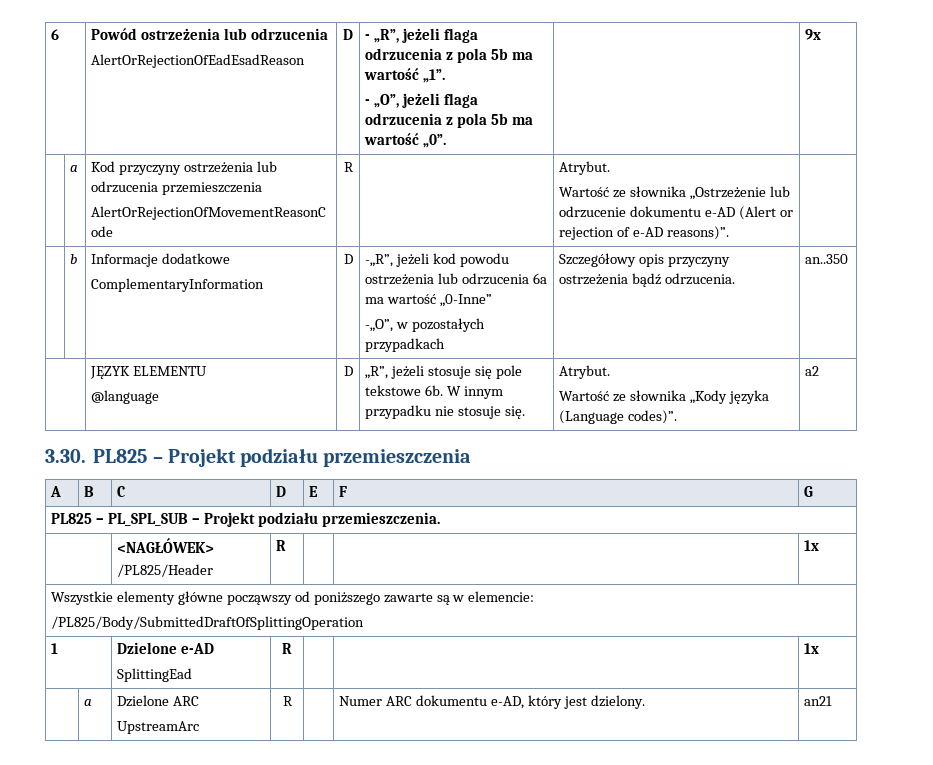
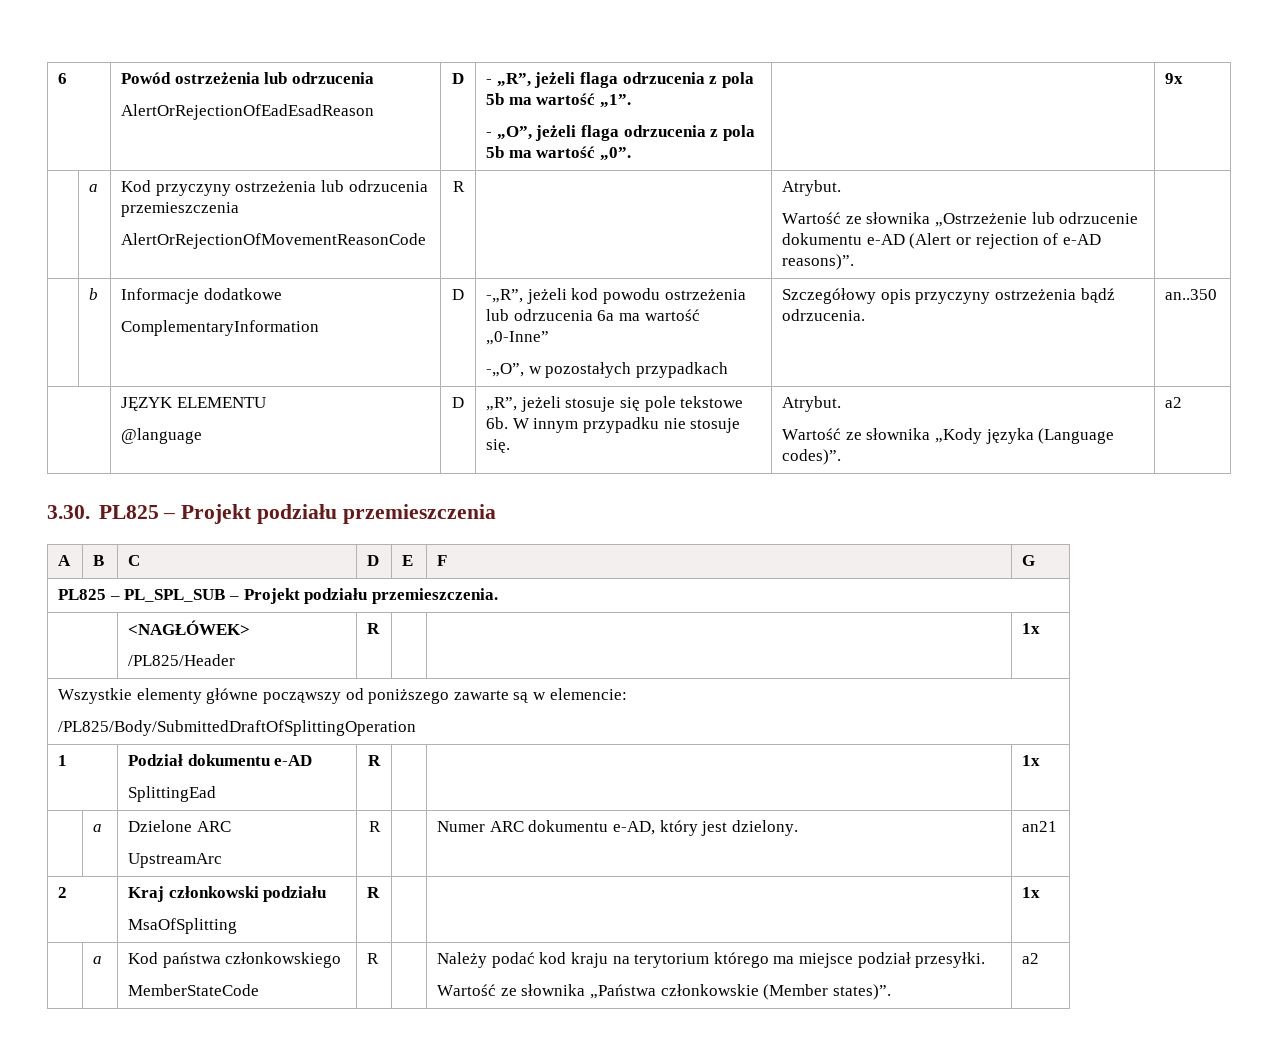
- 1 | Dzielone e-AD
+ 1 | Podział dokumentu e-AD
+ 2 | Kraj członkowski podziału
+ MsaOfSplitting | R | | | 1x
+ | a | Kod państwa członkowskiego
+ MemberStateCode | R | | Należy podać kod kraju na terytorium którego ma miejsce podział przesyłki.
+ Wartość ze słownika „Państwa członkowskie (Member states)”. | a2

